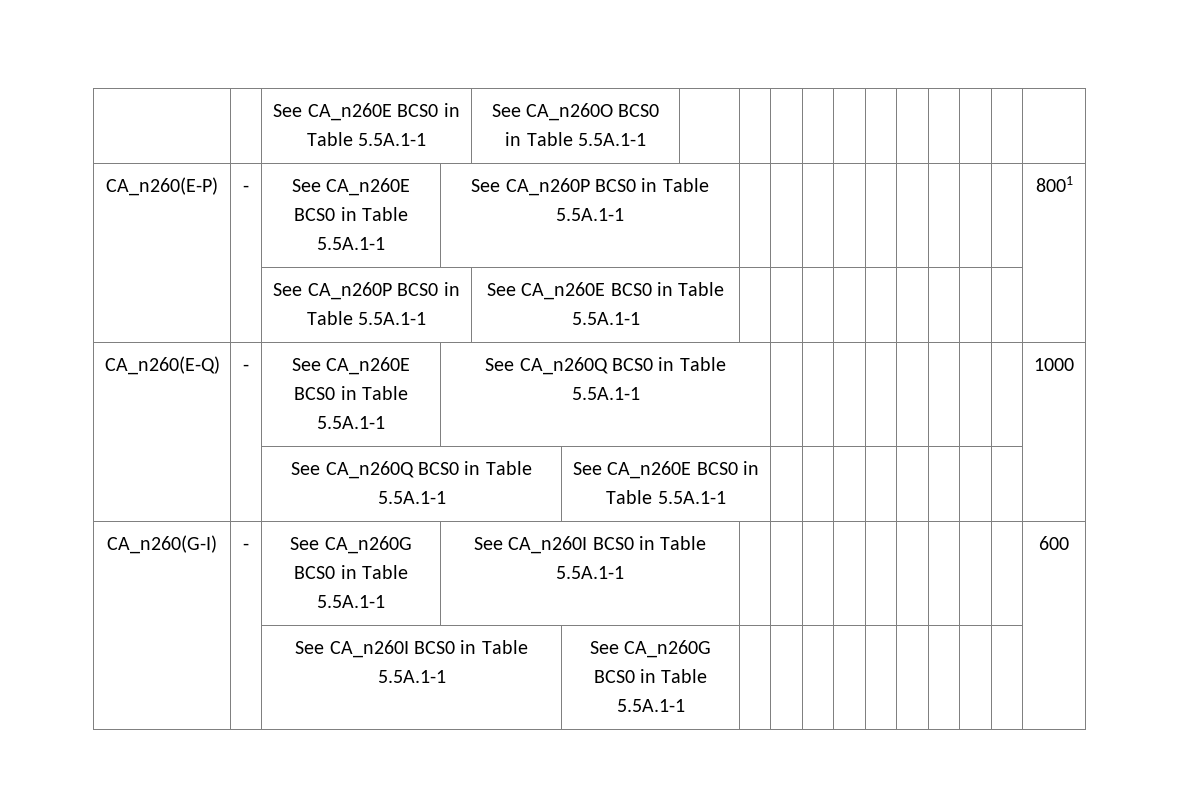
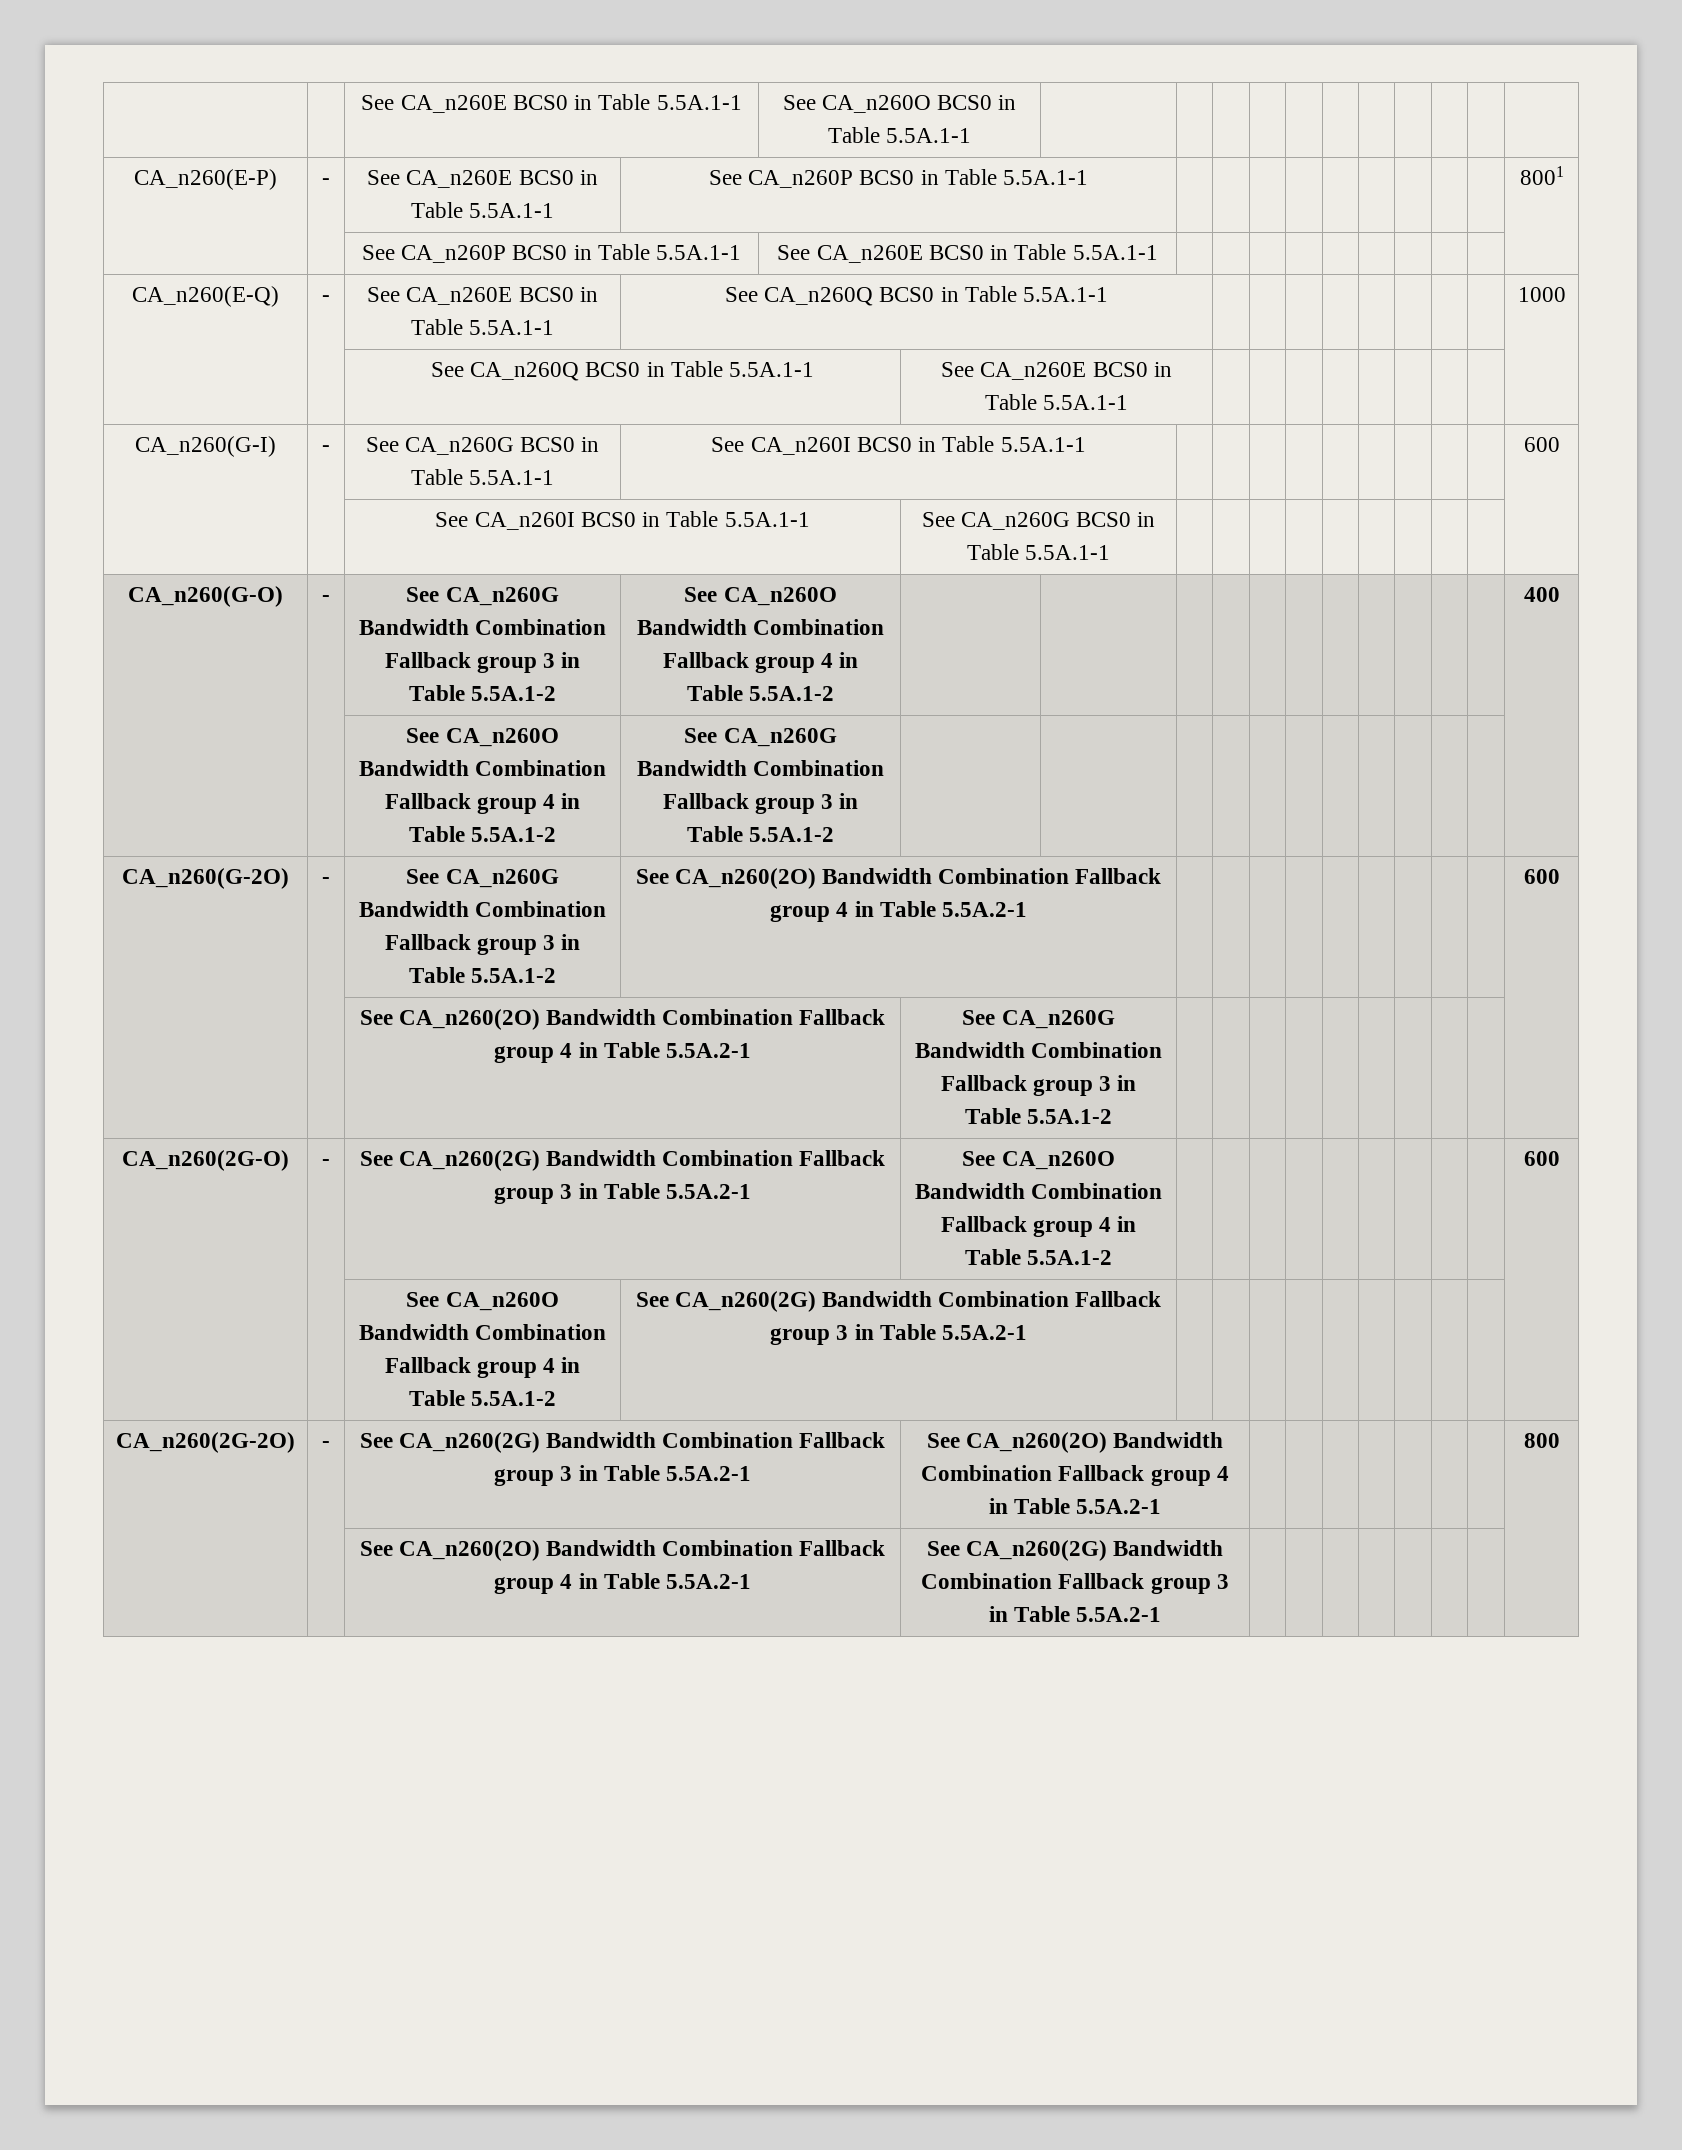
+ CA_n260(G-O) | - | See CA_n260G Bandwidth Combination Fallback group 3 in Table 5.5A.1-2 | See CA_n260O Bandwidth Combination Fallback group 4 in Table 5.5A.1-2 | | | | | | | | | | | | 400
+ | | See CA_n260O Bandwidth Combination Fallback group 4 in Table 5.5A.1-2 | See CA_n260G Bandwidth Combination Fallback group 3 in Table 5.5A.1-2 | | | | | | | | | | | |
+ CA_n260(G-2O) | - | See CA_n260G Bandwidth Combination Fallback group 3 in Table 5.5A.1-2 | See CA_n260(2O) Bandwidth Combination Fallback group 4 in Table 5.5A.2-1 | | | | | | | | | | 600
+ | | See CA_n260(2O) Bandwidth Combination Fallback group 4 in Table 5.5A.2-1 | See CA_n260G Bandwidth Combination Fallback group 3 in Table 5.5A.1-2 | | | | | | | | | |
+ CA_n260(2G-O) | - | See CA_n260(2G) Bandwidth Combination Fallback group 3 in Table 5.5A.2-1 | See CA_n260O Bandwidth Combination Fallback group 4 in Table 5.5A.1-2 | | | | | | | | | | 600
+ | | See CA_n260O Bandwidth Combination Fallback group 4 in Table 5.5A.1-2 | See CA_n260(2G) Bandwidth Combination Fallback group 3 in Table 5.5A.2-1 | | | | | | | | | |
+ CA_n260(2G-2O) | - | See CA_n260(2G) Bandwidth Combination Fallback group 3 in Table 5.5A.2-1 | See CA_n260(2O) Bandwidth Combination Fallback group 4 in Table 5.5A.2-1 | | | | | | | | 800
+ | | See CA_n260(2O) Bandwidth Combination Fallback group 4 in Table 5.5A.2-1 | See CA_n260(2G) Bandwidth Combination Fallback group 3 in Table 5.5A.2-1 | | | | | | | |

